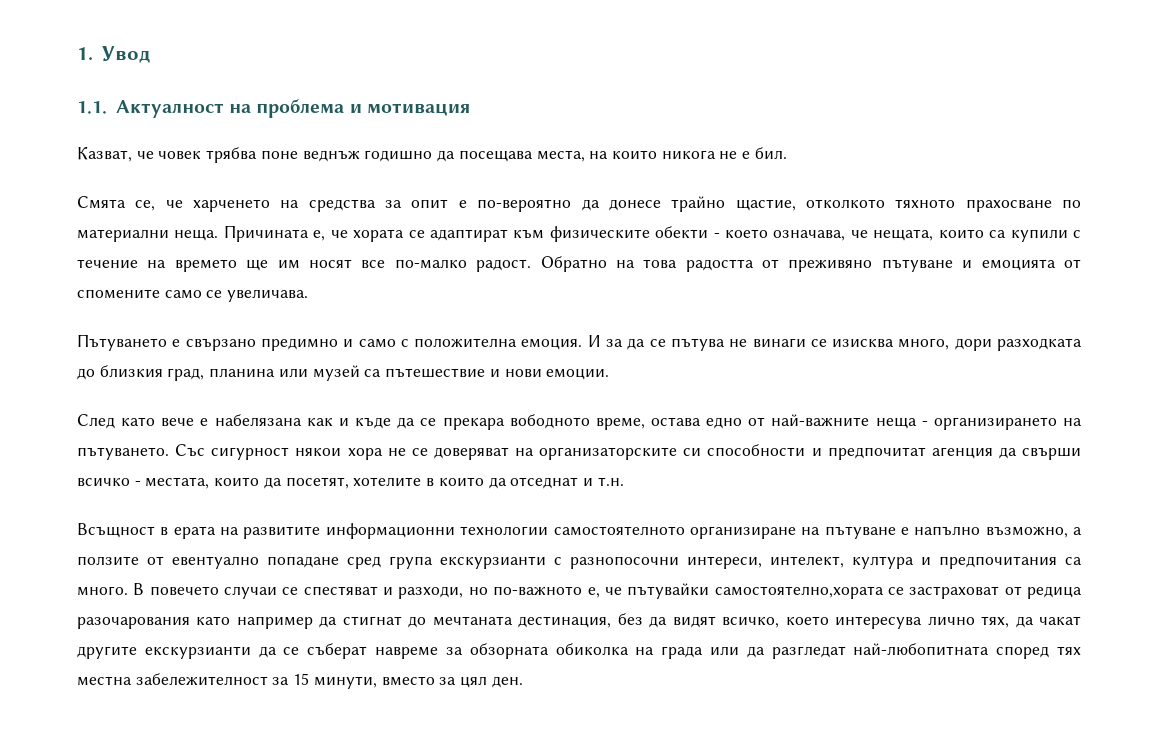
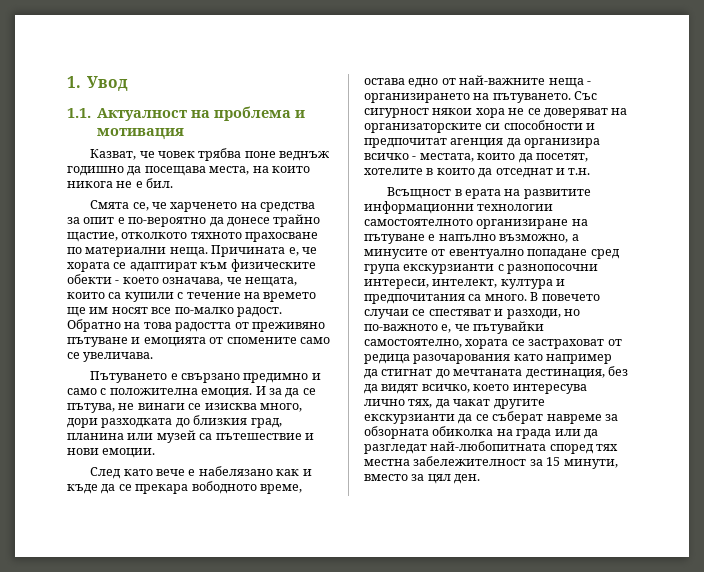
- И за да се пътува не винаги се изисква много, дори разходката до близкия град, планина или музей са пътешествие и нови емоции.
+ И за да се пътува, не винаги се изисква много, дори разходката до близкия град, планина или музей са пътешествие и нови емоции.
- След като вече е набелязана как и къде да се прекара вободното време, остава едно от най-важните неща - организирането на пътуването.
+ След като вече е набелязано как и къде да се прекара вободното време, остава едно от най-важните неща - организирането на пътуването.
- Със сигурност някои хора не се доверяват на организаторските си способности и предпочитат агенция да свърши всичко - местата, които да посетят, хотелите в които да отседнат и т.н.
+ Със сигурност някои хора не се доверяват на организаторските си способности и предпочитат агенция да организира всичко - местата, които да посетят, хотелите в които да отседнат и т.н.
- Всъщност в ерата на развитите информационни технологии самостоятелното организиране на пътуване е напълно възможно, а ползите от евентуално попадане сред група екскурзианти с разнопосочни интереси, интелект, култура и предпочитания са много.
+ Всъщност в ерата на развитите информационни технологии самостоятелното организиране на пътуване е напълно възможно, а минусите от евентуално попадане сред група екскурзианти с разнопосочни интереси, интелект, култура и предпочитания са много.
- В повечето случаи се спестяват и разходи, но по-важното е, че пътувайки самостоятелно,хората се застраховат от редица разочарования като например да стигнат до мечтаната дестинация, без да видят всичко, което интересува лично тях, да чакат другите екскурзианти да се съберат навреме за обзорната обиколка на града или да разгледат най-любопитната според тях местна забележителност за 15 минути, вместо за цял ден.
+ В повечето случаи се спестяват и разходи, но по-важното е, че пътувайки самостоятелно, хората се застраховат от редица разочарования като например да стигнат до мечтаната дестинация, без да видят всичко, което интересува лично тях, да чакат другите екскурзианти да се съберат навреме за обзорната обиколка на града или да разгледат най-любопитната според тях местна забележителност за 15 минути, вместо за цял ден.

